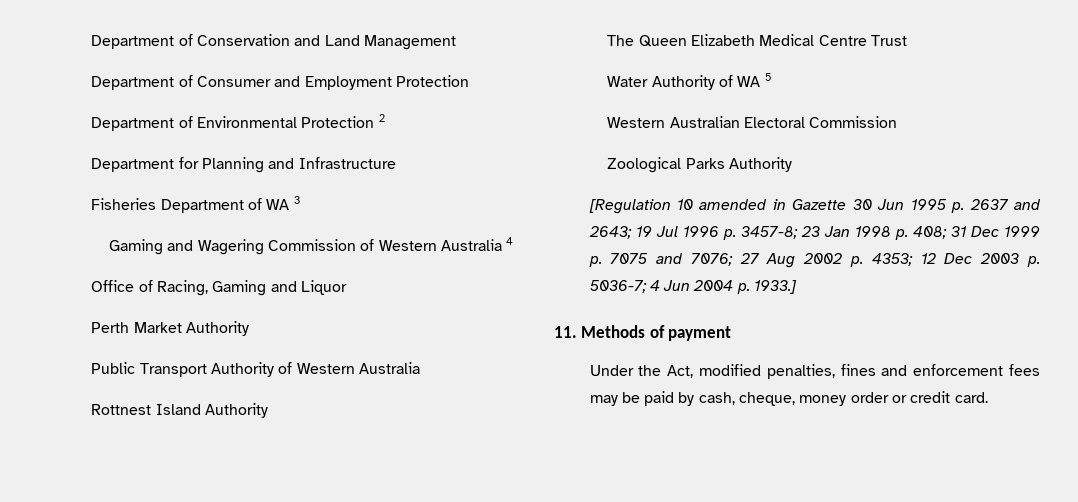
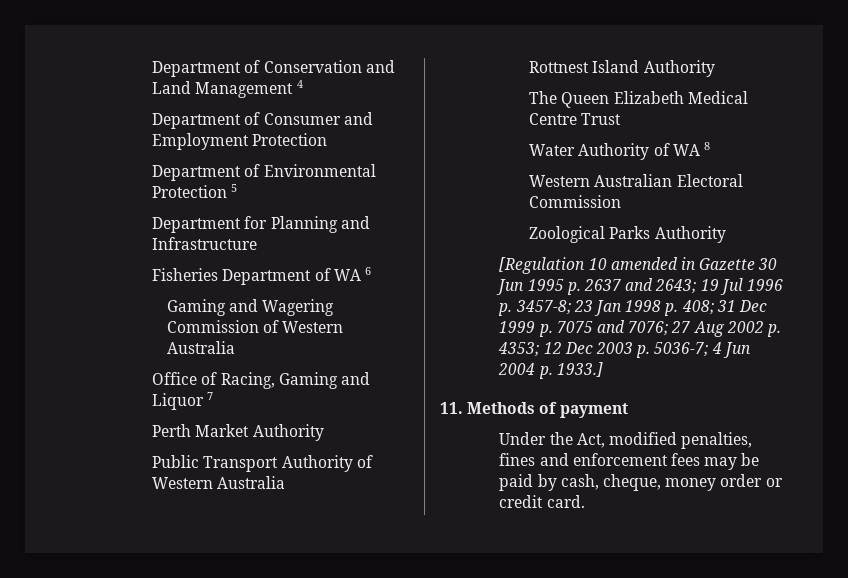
- Department of Conservation and Land Management
+ Department of Conservation and Land Management 4
- Department of Environmental Protection 2
+ Department of Environmental Protection 5
- Fisheries Department of WA 3
+ Fisheries Department of WA 6
- Gaming and Wagering Commission of Western Australia 4
+ Gaming and Wagering Commission of Western Australia
- Office of Racing, Gaming and Liquor
+ Office of Racing, Gaming and Liquor 7
- Water Authority of WA 5
+ Water Authority of WA 8

